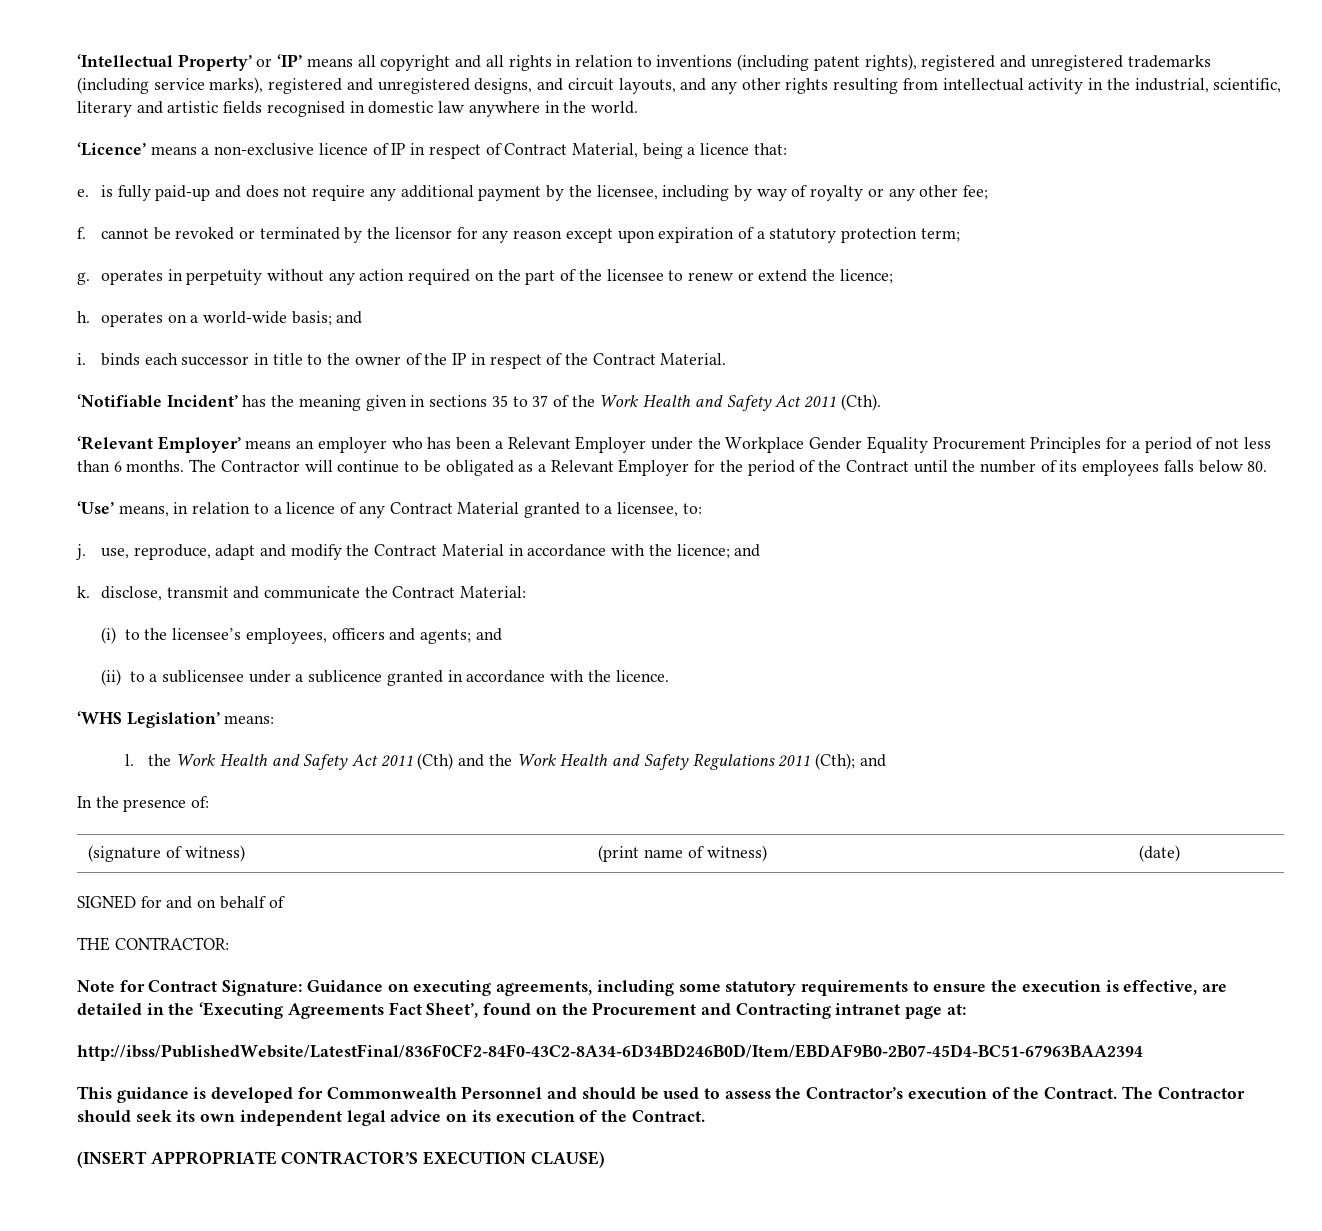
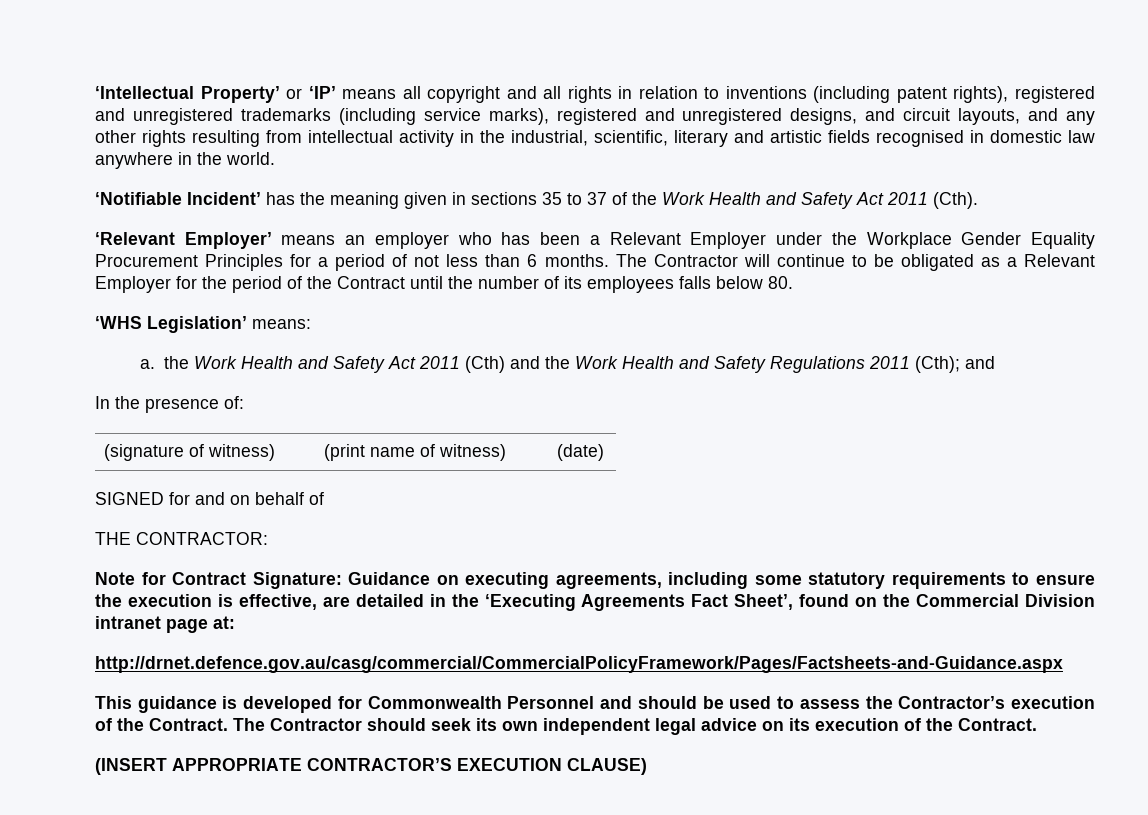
- ‘Licence’ means a non-exclusive licence of IP in respect of Contract Material, being a licence that:
- e. is fully paid-up and does not require any additional payment by the licensee, including by way of royalty or any other fee;
- f. cannot be revoked or terminated by the licensor for any reason except upon expiration of a statutory protection term;
- g. operates in perpetuity without any action required on the part of the licensee to renew or extend the licence;
- h. operates on a world-wide basis; and
- i. binds each successor in title to the owner of the IP in respect of the Contract Material.
- ‘Use’ means, in relation to a licence of any Contract Material granted to a licensee, to:
- j. use, reproduce, adapt and modify the Contract Material in accordance with the licence; and
- k. disclose, transmit and communicate the Contract Material:
- (i) to the licensee’s employees, officers and agents; and
- (ii) to a sublicensee under a sublicence granted in accordance with the licence.
- l. the Work Health and Safety Act 2011 (Cth) and the Work Health and Safety Regulations 2011 (Cth); and
+ a. the Work Health and Safety Act 2011 (Cth) and the Work Health and Safety Regulations 2011 (Cth); and
- Note for Contract Signature: Guidance on executing agreements, including some statutory requirements to ensure the execution is effective, are detailed in the ‘Executing Agreements Fact Sheet’, found on the Procurement and Contracting intranet page at:
+ Note for Contract Signature: Guidance on executing agreements, including some statutory requirements to ensure the execution is effective, are detailed in the ‘Executing Agreements Fact Sheet’, found on the Commercial Division intranet page at:
- http://ibss/PublishedWebsite/LatestFinal/836F0CF2-84F0-43C2-8A34-6D34BD246B0D/Item/EBDAF9B0-2B07-45D4-BC51-67963BAA2394
+ http://drnet.defence.gov.au/casg/commercial/CommercialPolicyFramework/Pages/Factsheets-and-Guidance.aspx

